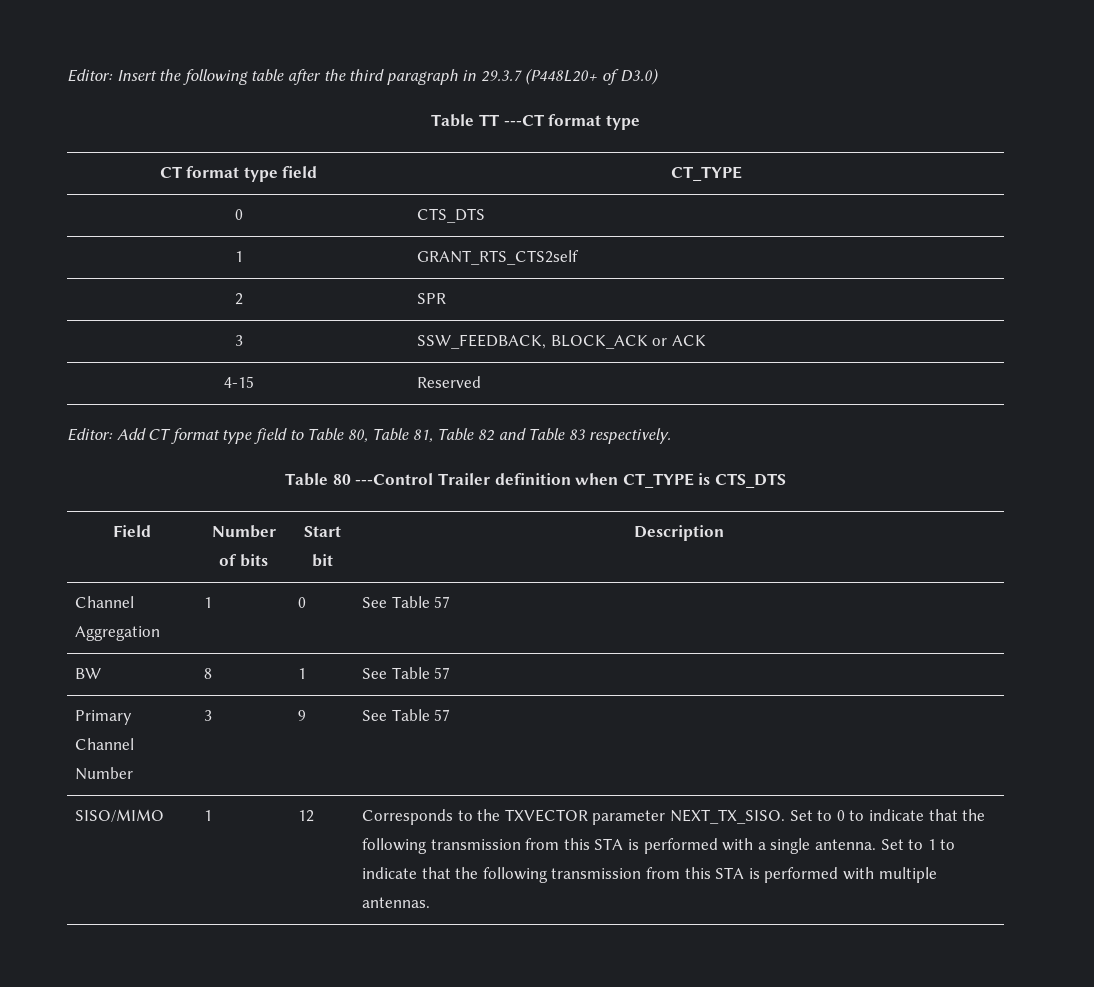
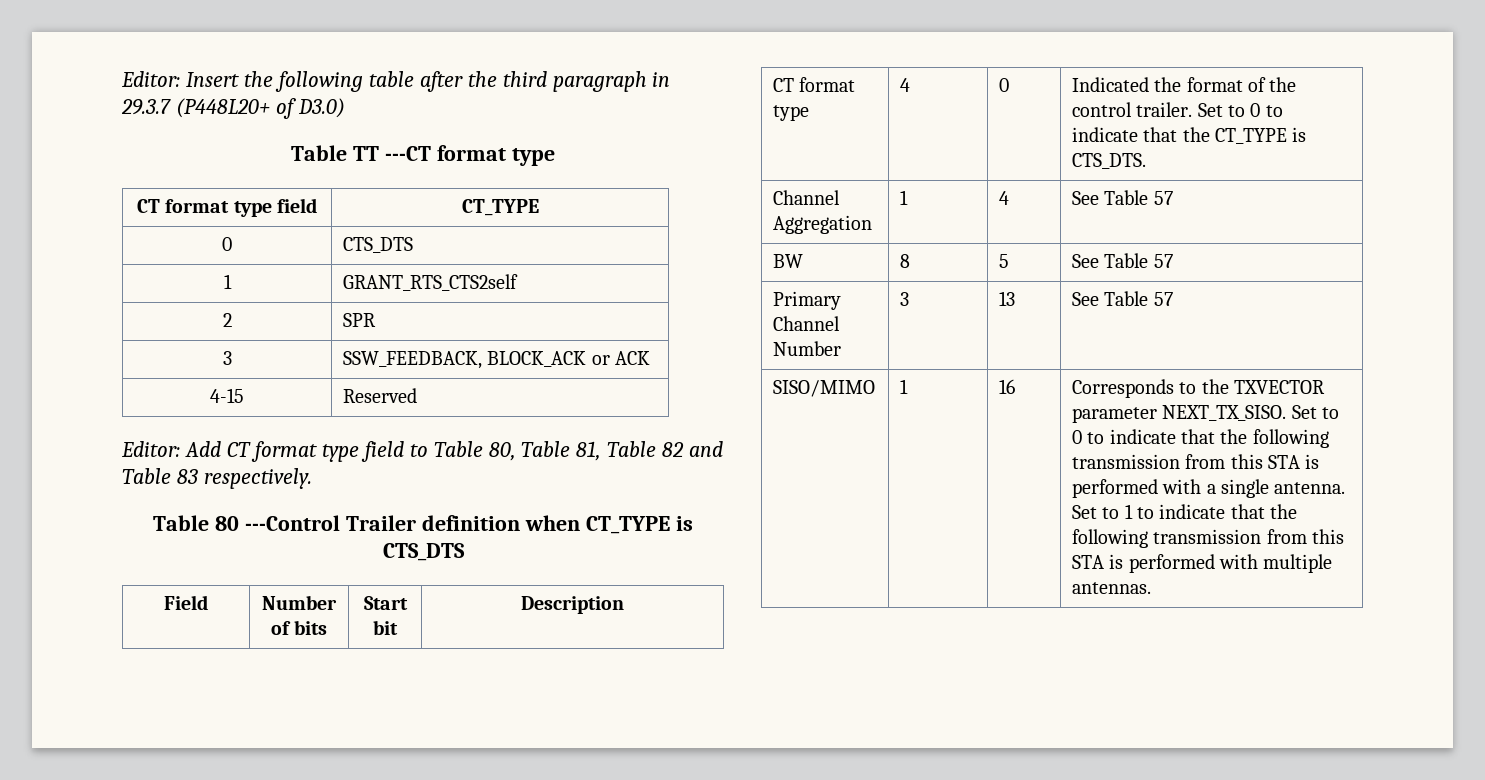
+ CT format type | 4 | 0 | Indicated the format of the control trailer. Set to 0 to indicate that the CT_TYPE is CTS_DTS.
- Channel Aggregation | 1 | 0 | See Table 57
+ Channel Aggregation | 1 | 4 | See Table 57
- BW | 8 | 1 | See Table 57
+ BW | 8 | 5 | See Table 57
- Primary Channel Number | 3 | 9 | See Table 57
+ Primary Channel Number | 3 | 13 | See Table 57
- 12
+ 16

